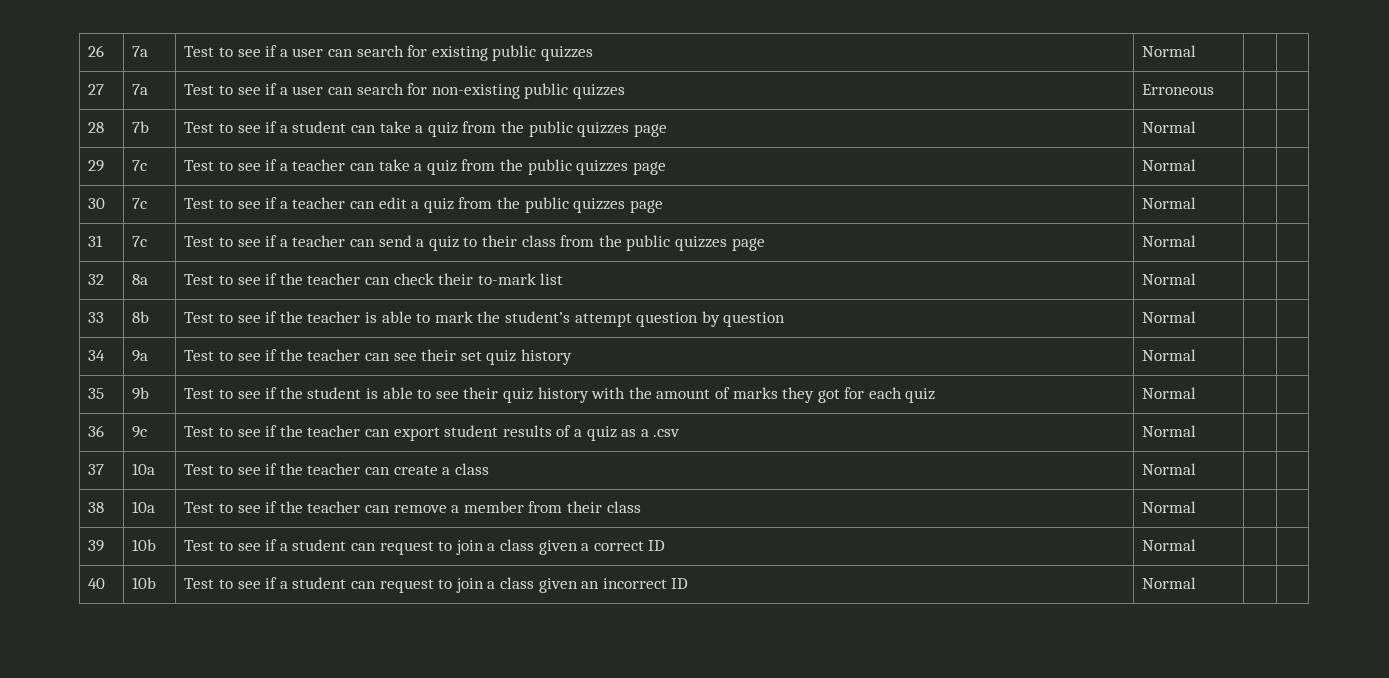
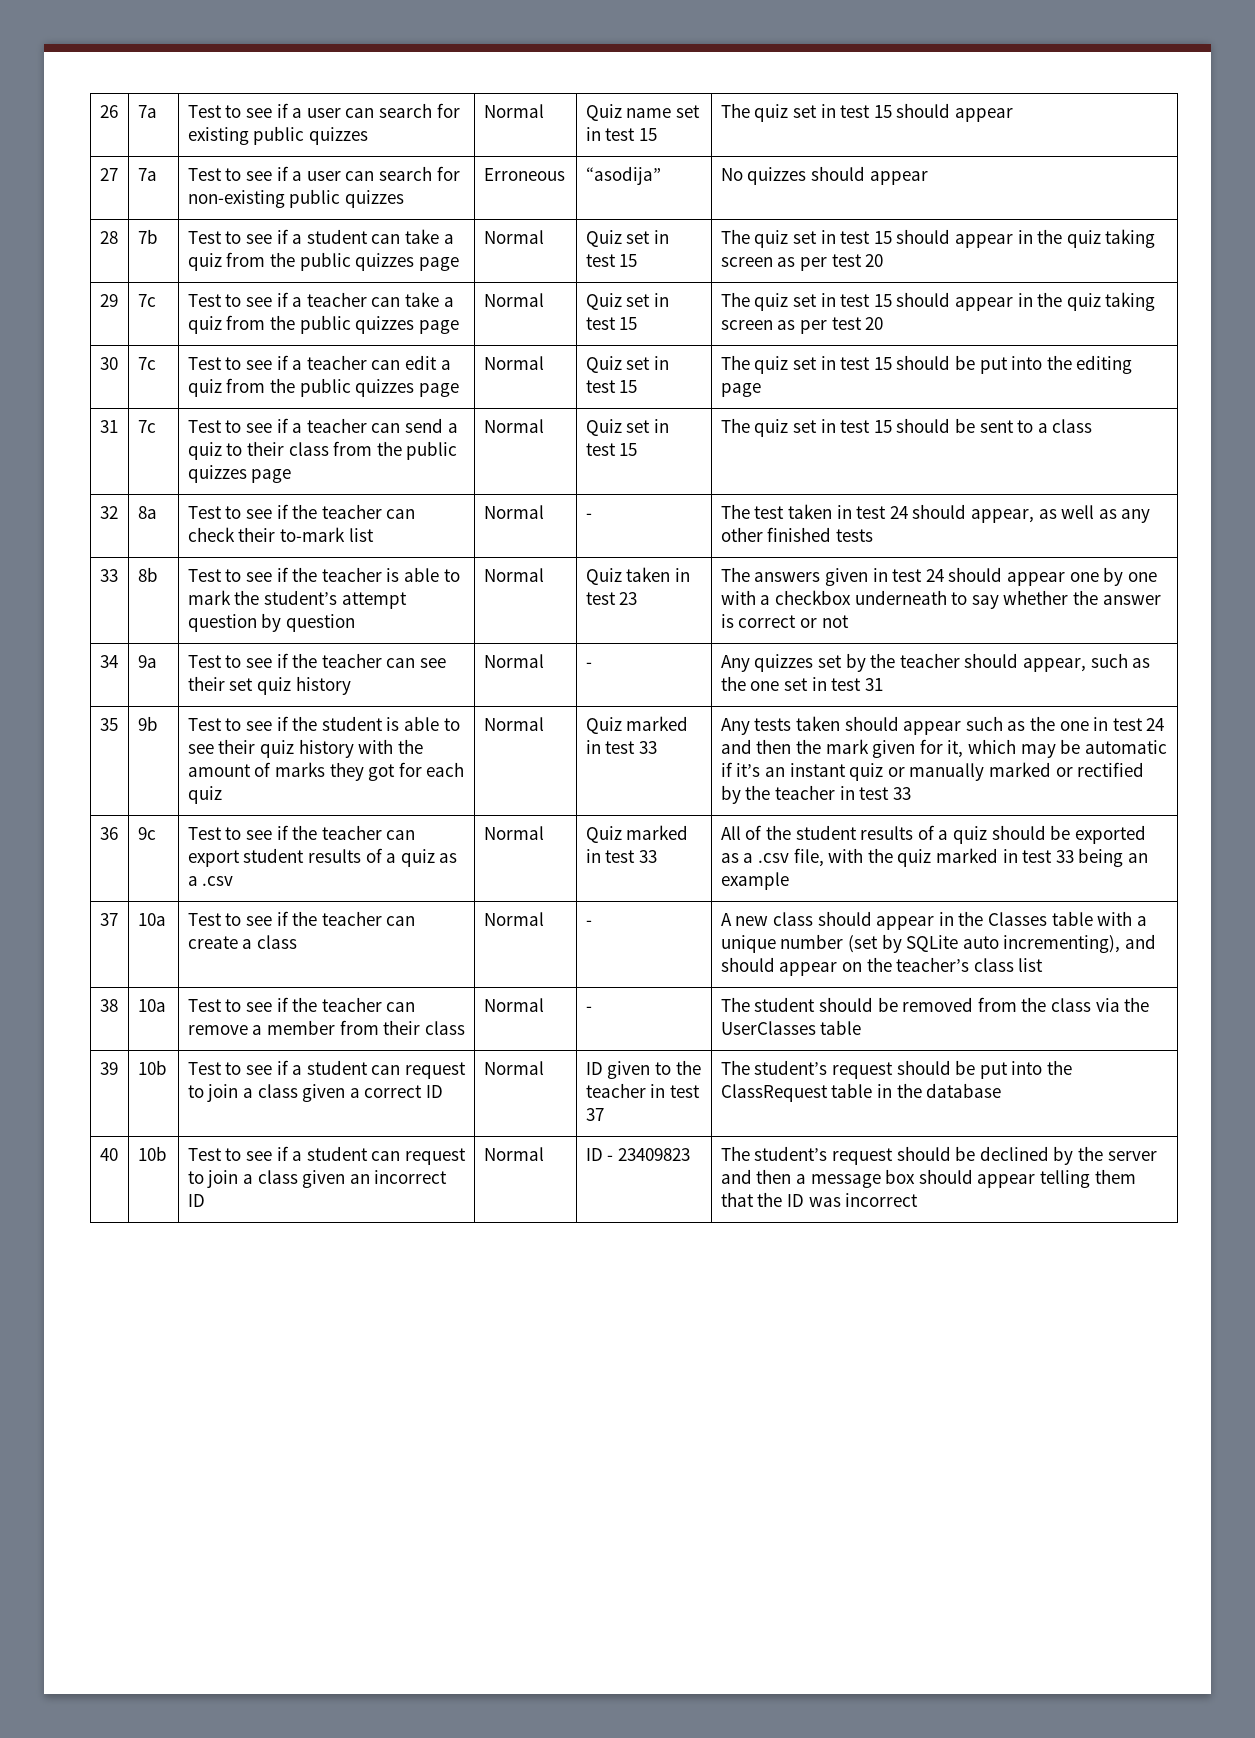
- 26 | 7a | Test to see if a user can search for existing public quizzes | Normal | |
+ 26 | 7a | Test to see if a user can search for existing public quizzes | Normal | Quiz name set in test 15 | The quiz set in test 15 should appear
- 27 | 7a | Test to see if a user can search for non-existing public quizzes | Erroneous | |
+ 27 | 7a | Test to see if a user can search for non-existing public quizzes | Erroneous | “asodija” | No quizzes should appear
- 28 | 7b | Test to see if a student can take a quiz from the public quizzes page | Normal | |
+ 28 | 7b | Test to see if a student can take a quiz from the public quizzes page | Normal | Quiz set in test 15 | The quiz set in test 15 should appear in the quiz taking screen as per test 20
- 29 | 7c | Test to see if a teacher can take a quiz from the public quizzes page | Normal | |
+ 29 | 7c | Test to see if a teacher can take a quiz from the public quizzes page | Normal | Quiz set in test 15 | The quiz set in test 15 should appear in the quiz taking screen as per test 20
- 30 | 7c | Test to see if a teacher can edit a quiz from the public quizzes page | Normal | |
+ 30 | 7c | Test to see if a teacher can edit a quiz from the public quizzes page | Normal | Quiz set in test 15 | The quiz set in test 15 should be put into the editing page
- 31 | 7c | Test to see if a teacher can send a quiz to their class from the public quizzes page | Normal | |
+ 31 | 7c | Test to see if a teacher can send a quiz to their class from the public quizzes page | Normal | Quiz set in test 15 | The quiz set in test 15 should be sent to a class
- 32 | 8a | Test to see if the teacher can check their to-mark list | Normal | |
+ 32 | 8a | Test to see if the teacher can check their to-mark list | Normal | - | The test taken in test 24 should appear, as well as any other finished tests
+ Quiz taken in test 23 | The answers given in test 24 should appear one by one with a checkbox underneath to say whether the answer is correct or not
- 34 | 9a | Test to see if the teacher can see their set quiz history | Normal | |
+ 34 | 9a | Test to see if the teacher can see their set quiz history | Normal | - | Any quizzes set by the teacher should appear, such as the one set in test 31
+ Quiz marked in test 33 | Any tests taken should appear such as the one in test 24 and then the mark given for it, which may be automatic if it’s an instant quiz or manually marked or rectified by the teacher in test 33
+ Quiz marked in test 33 | All of the student results of a quiz should be exported as a .csv file, with the quiz marked in test 33 being an example
- 37 | 10a | Test to see if the teacher can create a class | Normal | |
+ 37 | 10a | Test to see if the teacher can create a class | Normal | - | A new class should appear in the Classes table with a unique number (set by SQLite auto incrementing), and should appear on the teacher’s class list
- 38 | 10a | Test to see if the teacher can remove a member from their class | Normal | |
+ 38 | 10a | Test to see if the teacher can remove a member from their class | Normal | - | The student should be removed from the class via the UserClasses table
- 39 | 10b | Test to see if a student can request to join a class given a correct ID | Normal | |
+ 39 | 10b | Test to see if a student can request to join a class given a correct ID | Normal | ID given to the teacher in test 37 | The student’s request should be put into the ClassRequest table in the database
+ ID - 23409823 | The student’s request should be declined by the server and then a message box should appear telling them that the ID was incorrect

